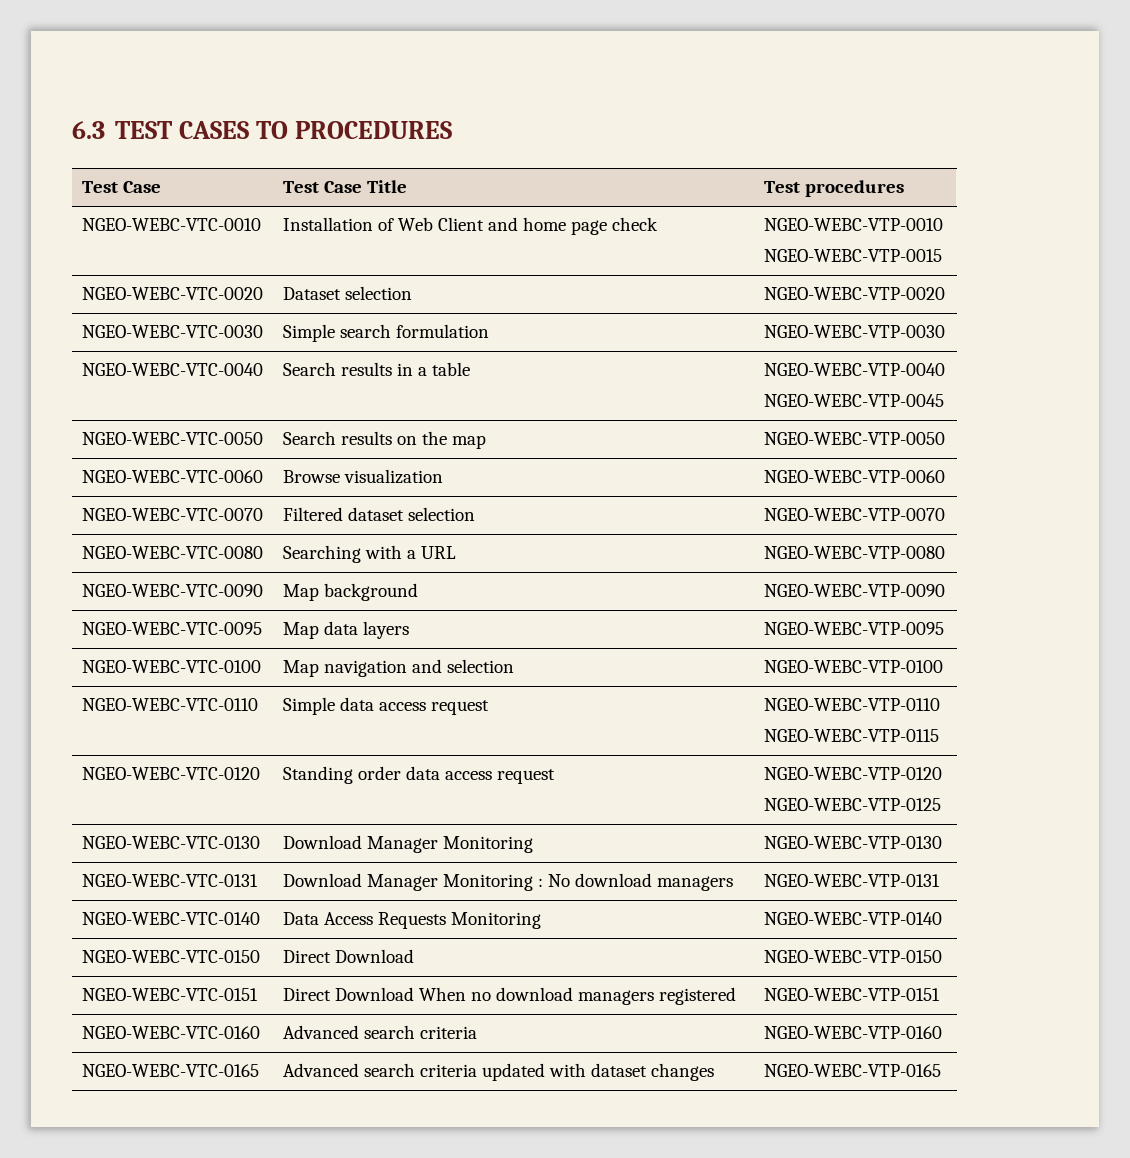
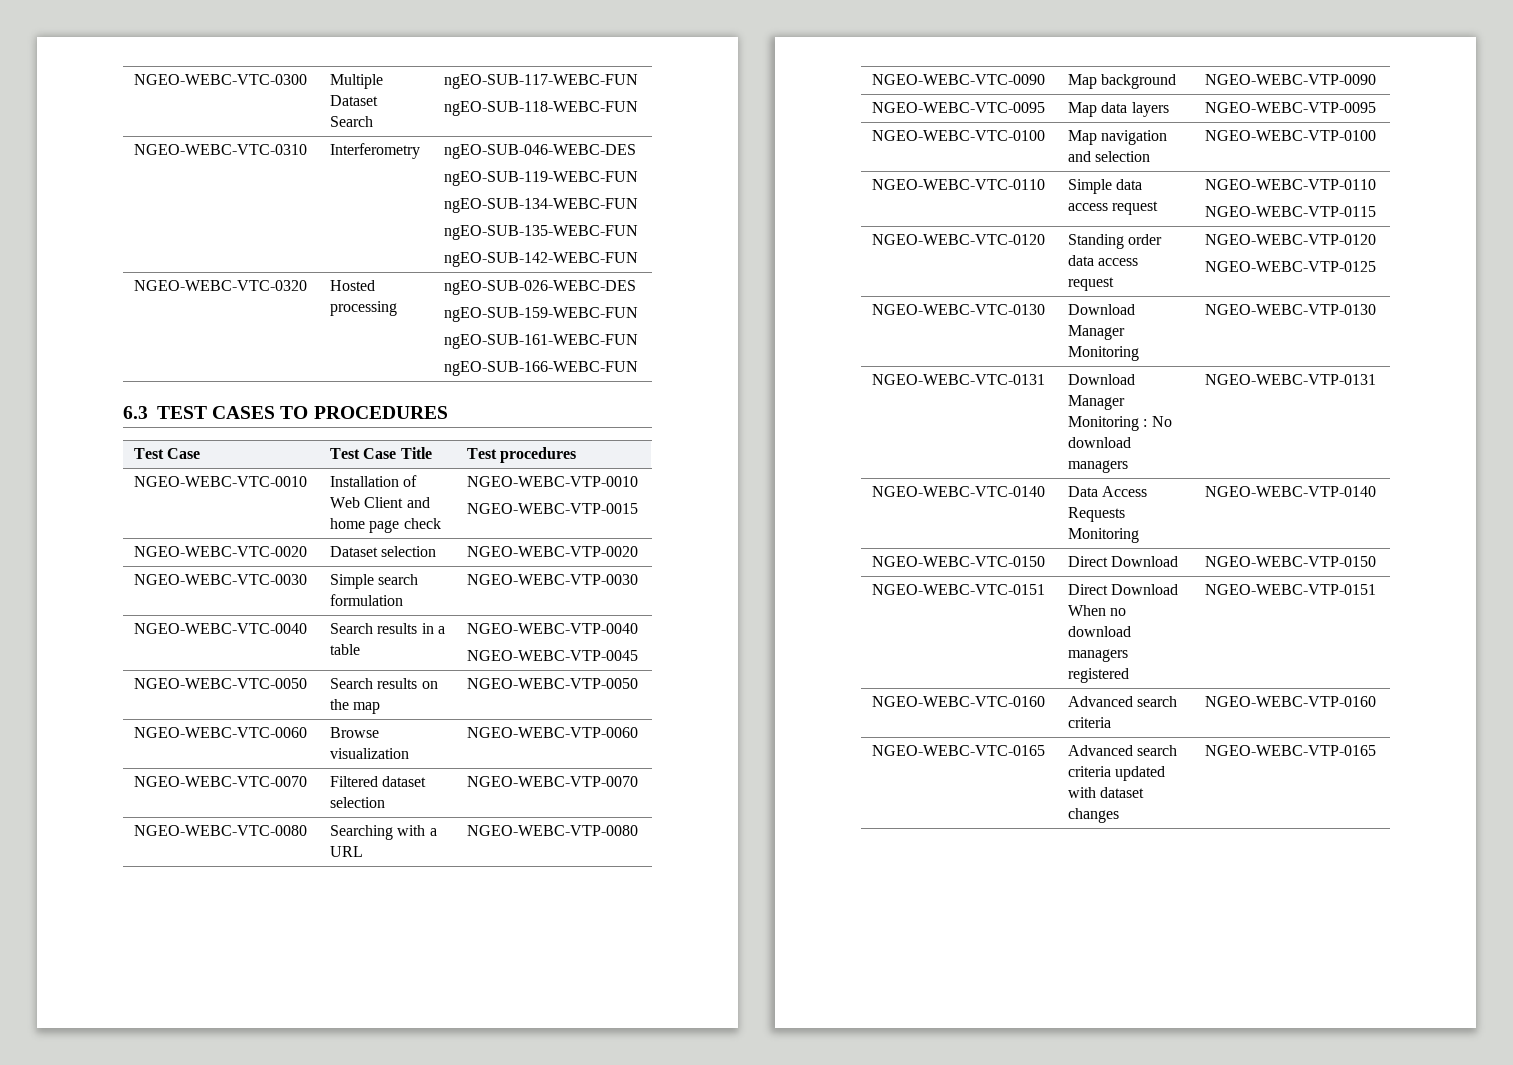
+ NGEO-WEBC-VTC-0300 | Multiple Dataset Search | ngEO-SUB-117-WEBC-FUN
+ ngEO-SUB-118-WEBC-FUN
+ NGEO-WEBC-VTC-0310 | Interferometry | ngEO-SUB-046-WEBC-DES
+ ngEO-SUB-119-WEBC-FUN
+ ngEO-SUB-134-WEBC-FUN
+ ngEO-SUB-135-WEBC-FUN
+ ngEO-SUB-142-WEBC-FUN
+ NGEO-WEBC-VTC-0320 | Hosted processing | ngEO-SUB-026-WEBC-DES
+ ngEO-SUB-159-WEBC-FUN
+ ngEO-SUB-161-WEBC-FUN
+ ngEO-SUB-166-WEBC-FUN

